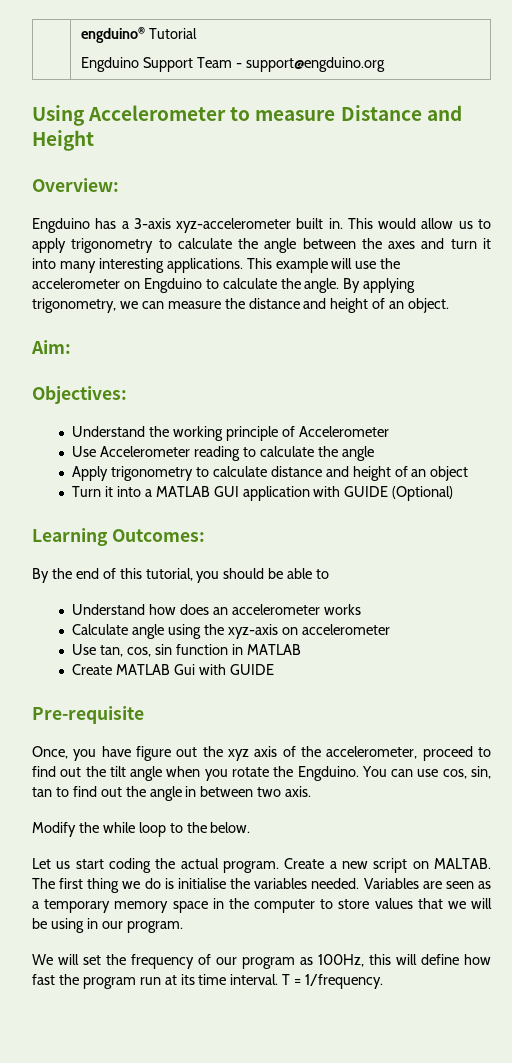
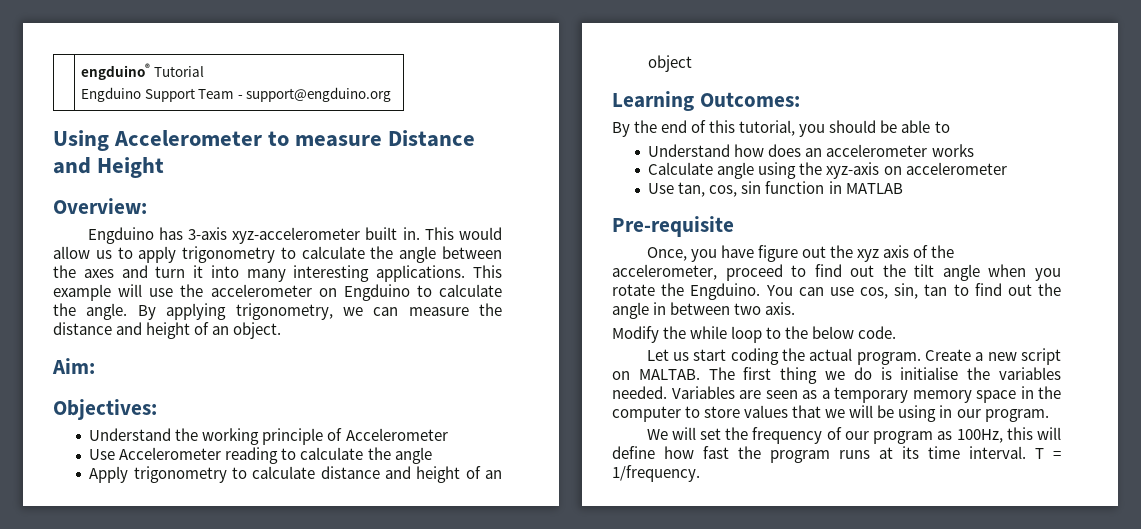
- Engduino has a 3-axis xyz-accelerometer built in.
+ Engduino has 3-axis xyz-accelerometer built in.
- Turn it into a MATLAB GUI application with GUIDE (Optional)
- Create MATLAB Gui with GUIDE
- Modify the while loop to the below.
+ Modify the while loop to the below code.
- We will set the frequency of our program as 100Hz, this will define how fast the program run at its time interval.
+ We will set the frequency of our program as 100Hz, this will define how fast the program runs at its time interval.

